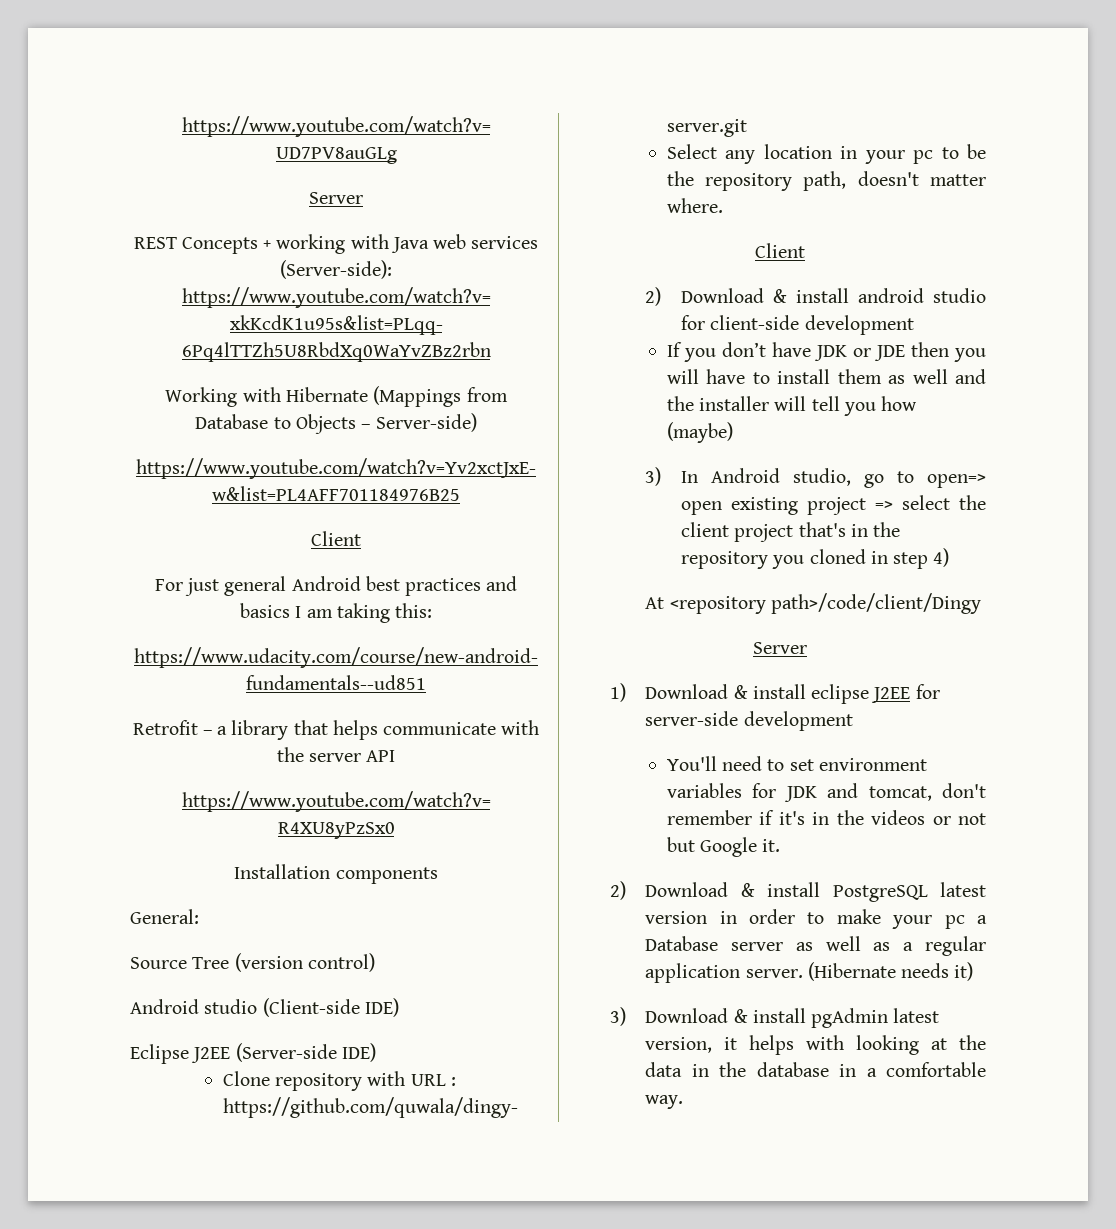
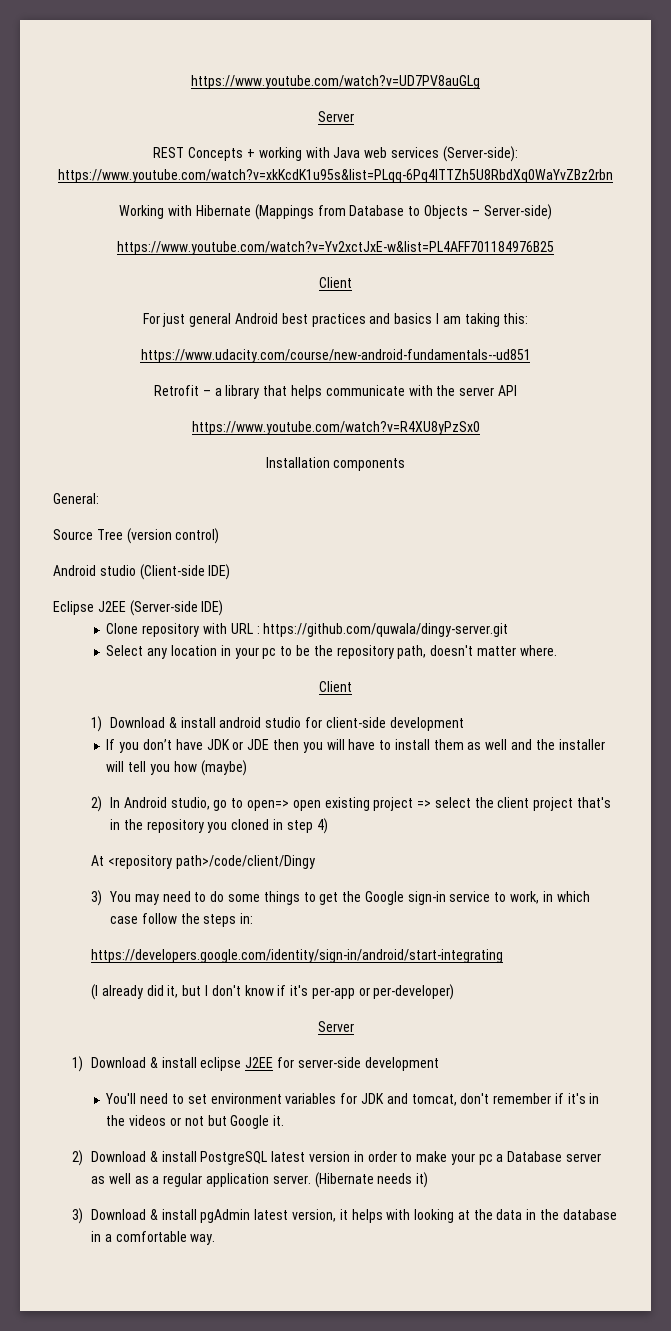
- 2) Download & install android studio for client-side development
+ 1) Download & install android studio for client-side development
- 3) In Android studio, go to open=> open existing project => select the client project that's in the repository you cloned in step 4)
+ 2) In Android studio, go to open=> open existing project => select the client project that's in the repository you cloned in step 4)
+ 3) You may need to do some things to get the Google sign-in service to work, in which case follow the steps in:
+ https://developers.google.com/identity/sign-in/android/start-integrating
+ (I already did it, but I don't know if it's per-app or per-developer)

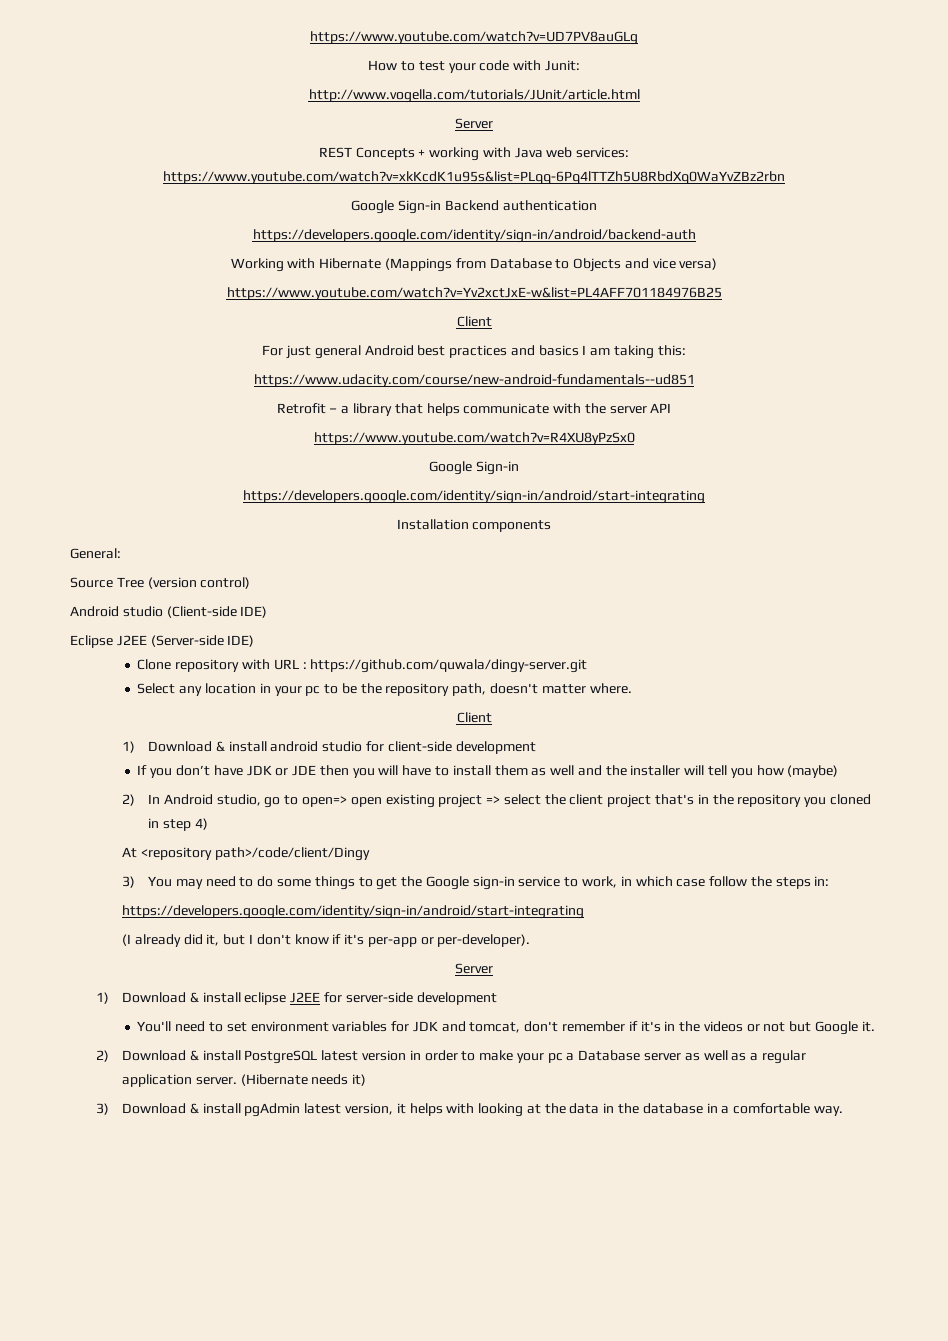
+ How to test your code with Junit:
+ http://www.vogella.com/tutorials/JUnit/article.html
- REST Concepts + working with Java web services (Server-side): https://www.youtube.com/watch?v=xkKcdK1u95s&list=PLqq-6Pq4lTTZh5U8RbdXq0WaYvZBz2rbn
+ REST Concepts + working with Java web services: https://www.youtube.com/watch?v=xkKcdK1u95s&list=PLqq-6Pq4lTTZh5U8RbdXq0WaYvZBz2rbn
+ Google Sign-in Backend authentication
+ https://developers.google.com/identity/sign-in/android/backend-auth
- Working with Hibernate (Mappings from Database to Objects – Server-side)
+ Working with Hibernate (Mappings from Database to Objects and vice versa)
  https://www.youtube.com/watch?v=R4XU8yPzSx0
+ Google Sign-in
+ https://developers.google.com/identity/sign-in/android/start-integrating
- (I already did it, but I don't know if it's per-app or per-developer)
+ (I already did it, but I don't know if it's per-app or per-developer).

